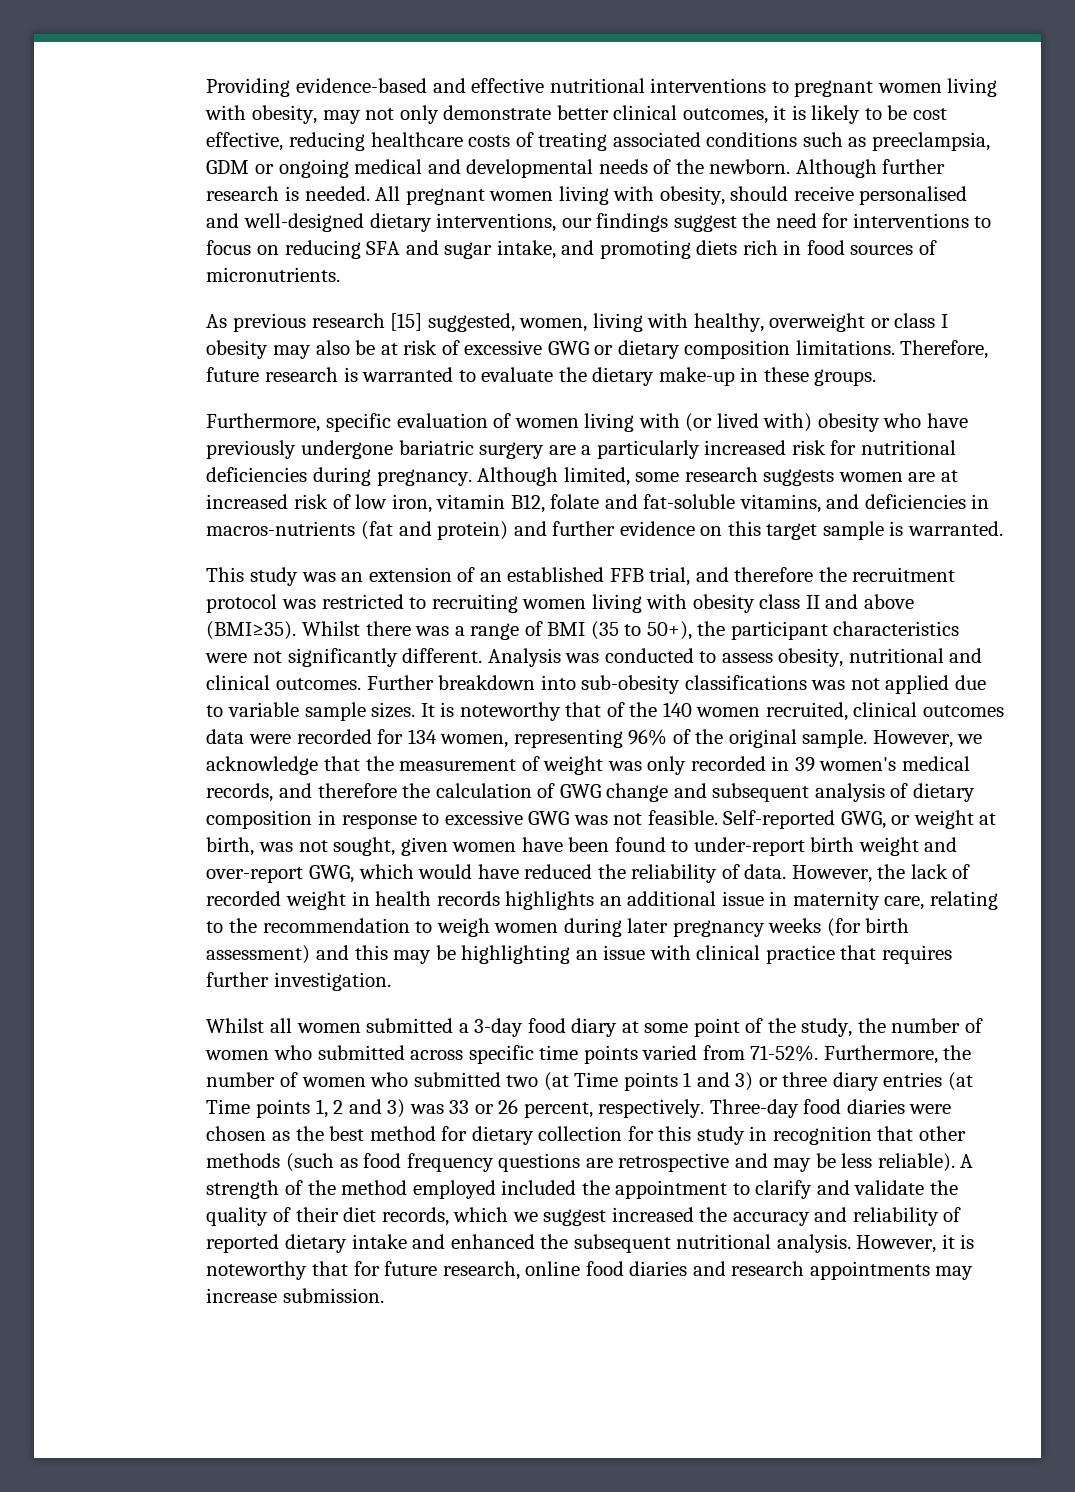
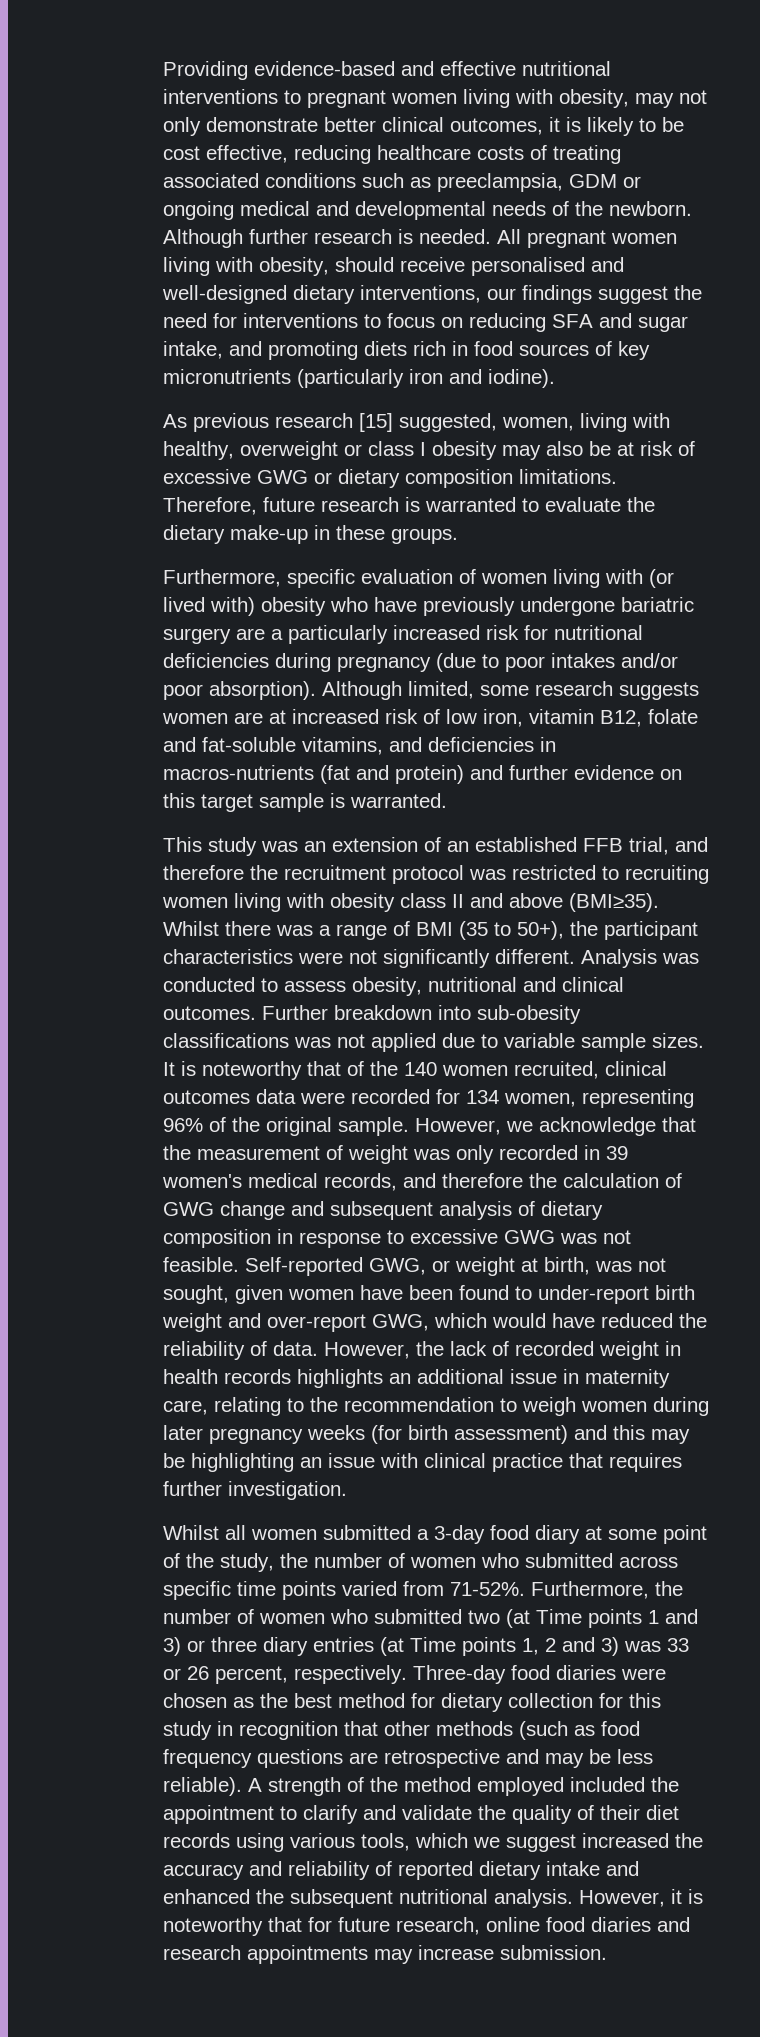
- All pregnant women living with obesity, should receive personalised and well-designed dietary interventions, our findings suggest the need for interventions to focus on reducing SFA and sugar intake, and promoting diets rich in food sources of micronutrients.
+ All pregnant women living with obesity, should receive personalised and well-designed dietary interventions, our findings suggest the need for interventions to focus on reducing SFA and sugar intake, and promoting diets rich in food sources of key micronutrients (particularly iron and iodine).
- Furthermore, specific evaluation of women living with (or lived with) obesity who have previously undergone bariatric surgery are a particularly increased risk for nutritional deficiencies during pregnancy.
+ Furthermore, specific evaluation of women living with (or lived with) obesity who have previously undergone bariatric surgery are a particularly increased risk for nutritional deficiencies during pregnancy (due to poor intakes and/or poor absorption).
- A strength of the method employed included the appointment to clarify and validate the quality of their diet records, which we suggest increased the accuracy and reliability of reported dietary intake and enhanced the subsequent nutritional analysis.
+ A strength of the method employed included the appointment to clarify and validate the quality of their diet records using various tools, which we suggest increased the accuracy and reliability of reported dietary intake and enhanced the subsequent nutritional analysis.

